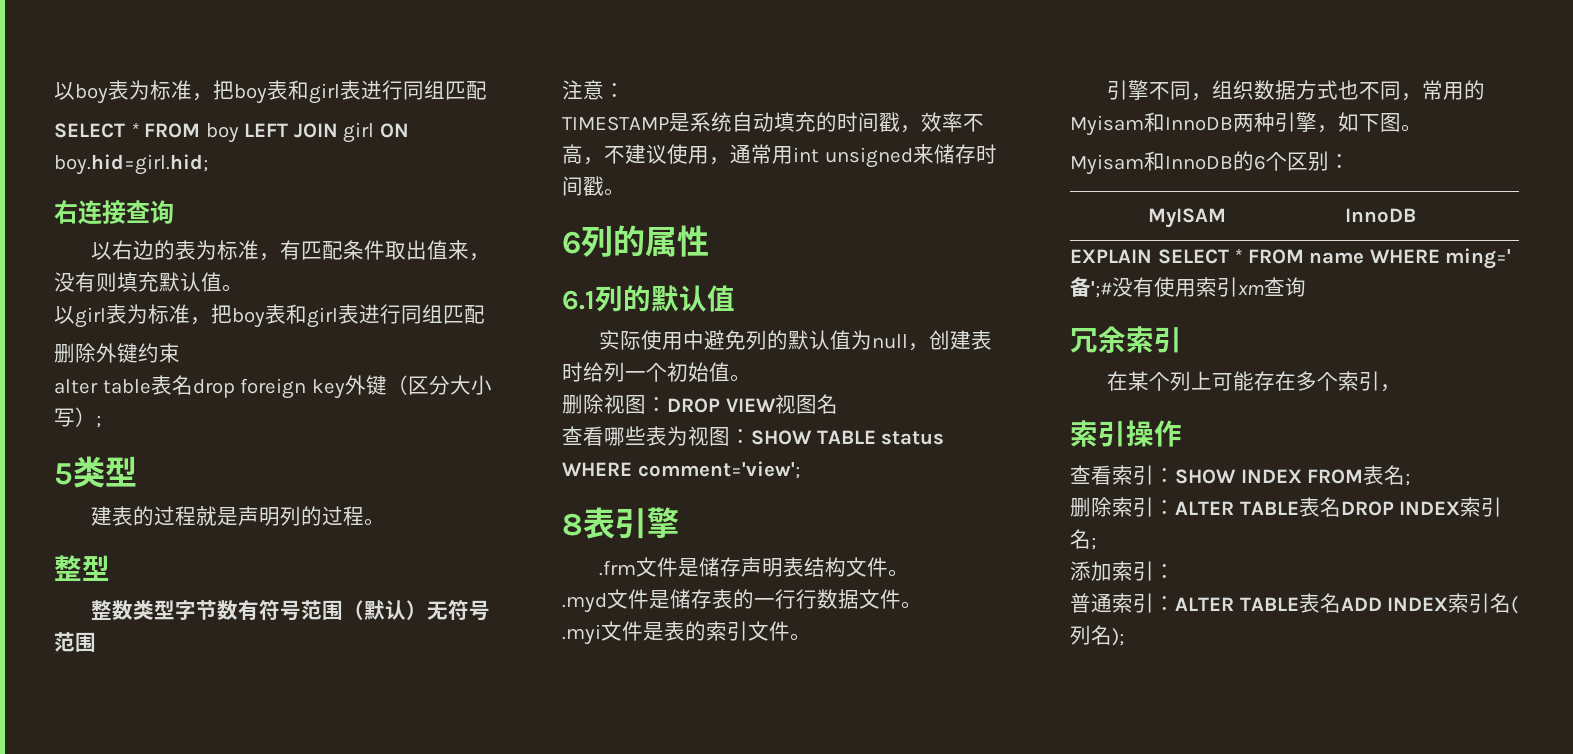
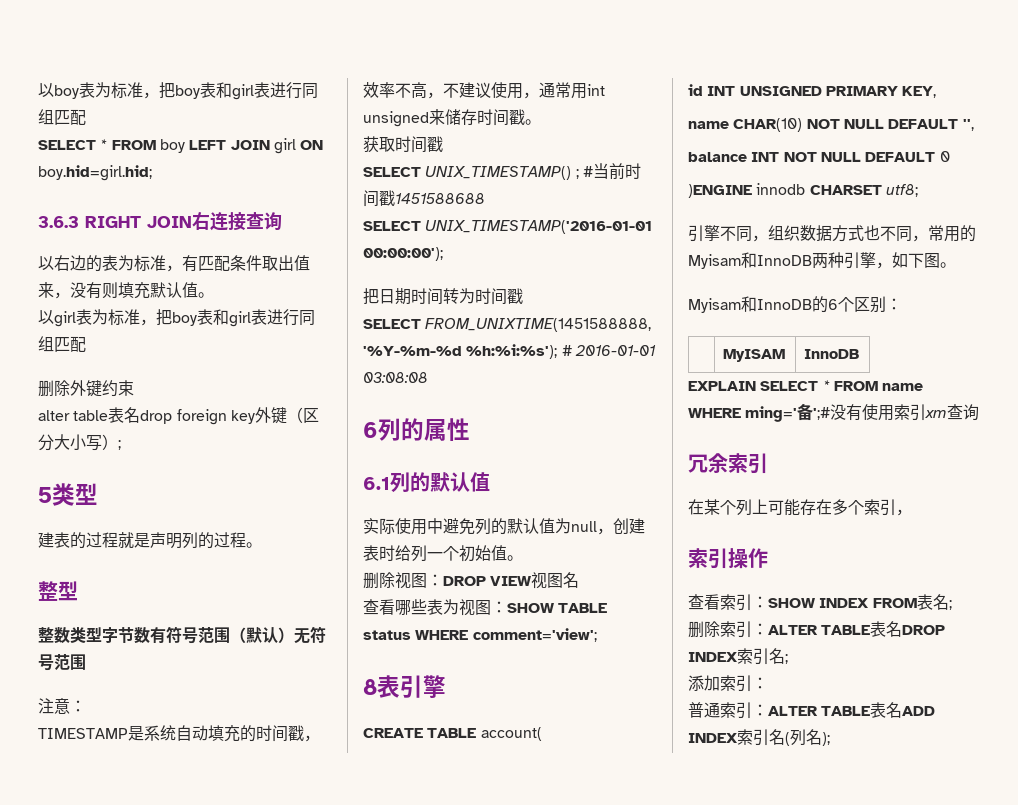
- 右连接查询
+ 3.6.3 RIGHT JOIN右连接查询
+ 获取时间戳
+ SELECT UNIX_TIMESTAMP() ; #当前时间戳1451588688
+ SELECT UNIX_TIMESTAMP('2016-01-01 00:00:00');
+ 把日期时间转为时间戳
+ SELECT FROM_UNIXTIME(1451588888, '%Y-%m-%d %h:%i:%s'); # 2016-01-01 03:08:08
- .frm文件是储存声明表结构文件。
- .myd文件是储存表的一行行数据文件。
- .myi文件是表的索引文件。
+ CREATE TABLE account(
+ id INT UNSIGNED PRIMARY KEY,
+ name CHAR(10) NOT NULL DEFAULT '',
+ balance INT NOT NULL DEFAULT 0
+ )ENGINE innodb CHARSET utf8;

